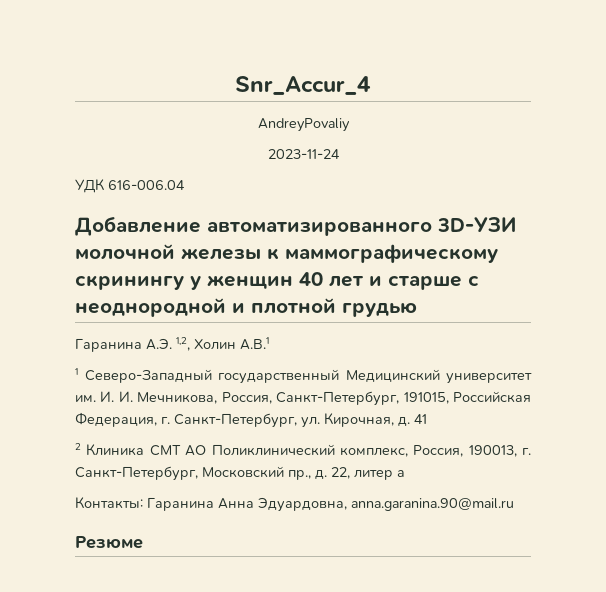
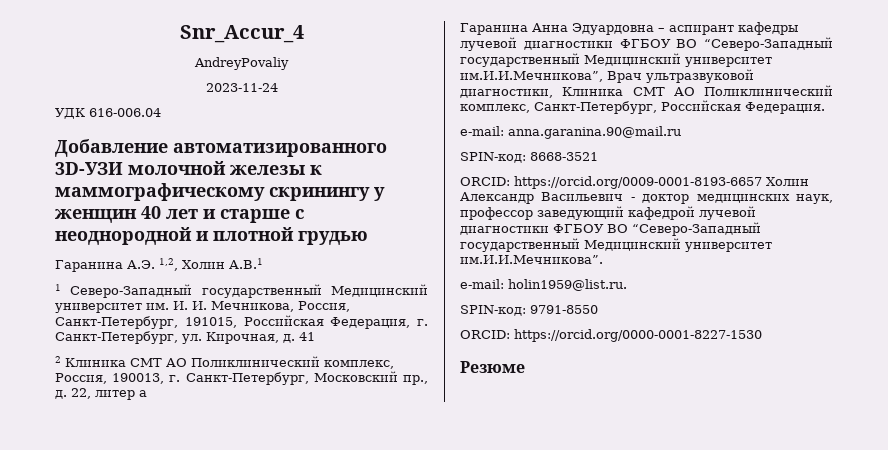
- Контакты: Гаранина Анна Эдуардовна, anna.garanina.90@mail.ru
+ Гаранина Анна Эдуардовна – аспирант кафедры лучевой диагностики ФГБОУ ВО “Северо-Западный государственный Медицинский университет им.И.И.Мечникова”, Врач ультразвуковой диагностики, Клиника СМТ АО Поликлинический комплекс, Санкт-Петербург, Российская Федерация.
+ e-mail: anna.garanina.90@mail.ru
+ SPIN-код: 8668-3521
+ ORCID: https://orcid.org/0009-0001-8193-6657 Холин Александр Васильевич - доктор медицинских наук, профессор заведующий кафедрой лучевой диагностики ФГБОУ ВО “Северо-Западный государственный Медицинский университет им.И.И.Мечникова”.
+ e-mail: holin1959@list.ru.
+ SPIN-код: 9791-8550
+ ORCID: https://orcid.org/0000-0001-8227-1530

